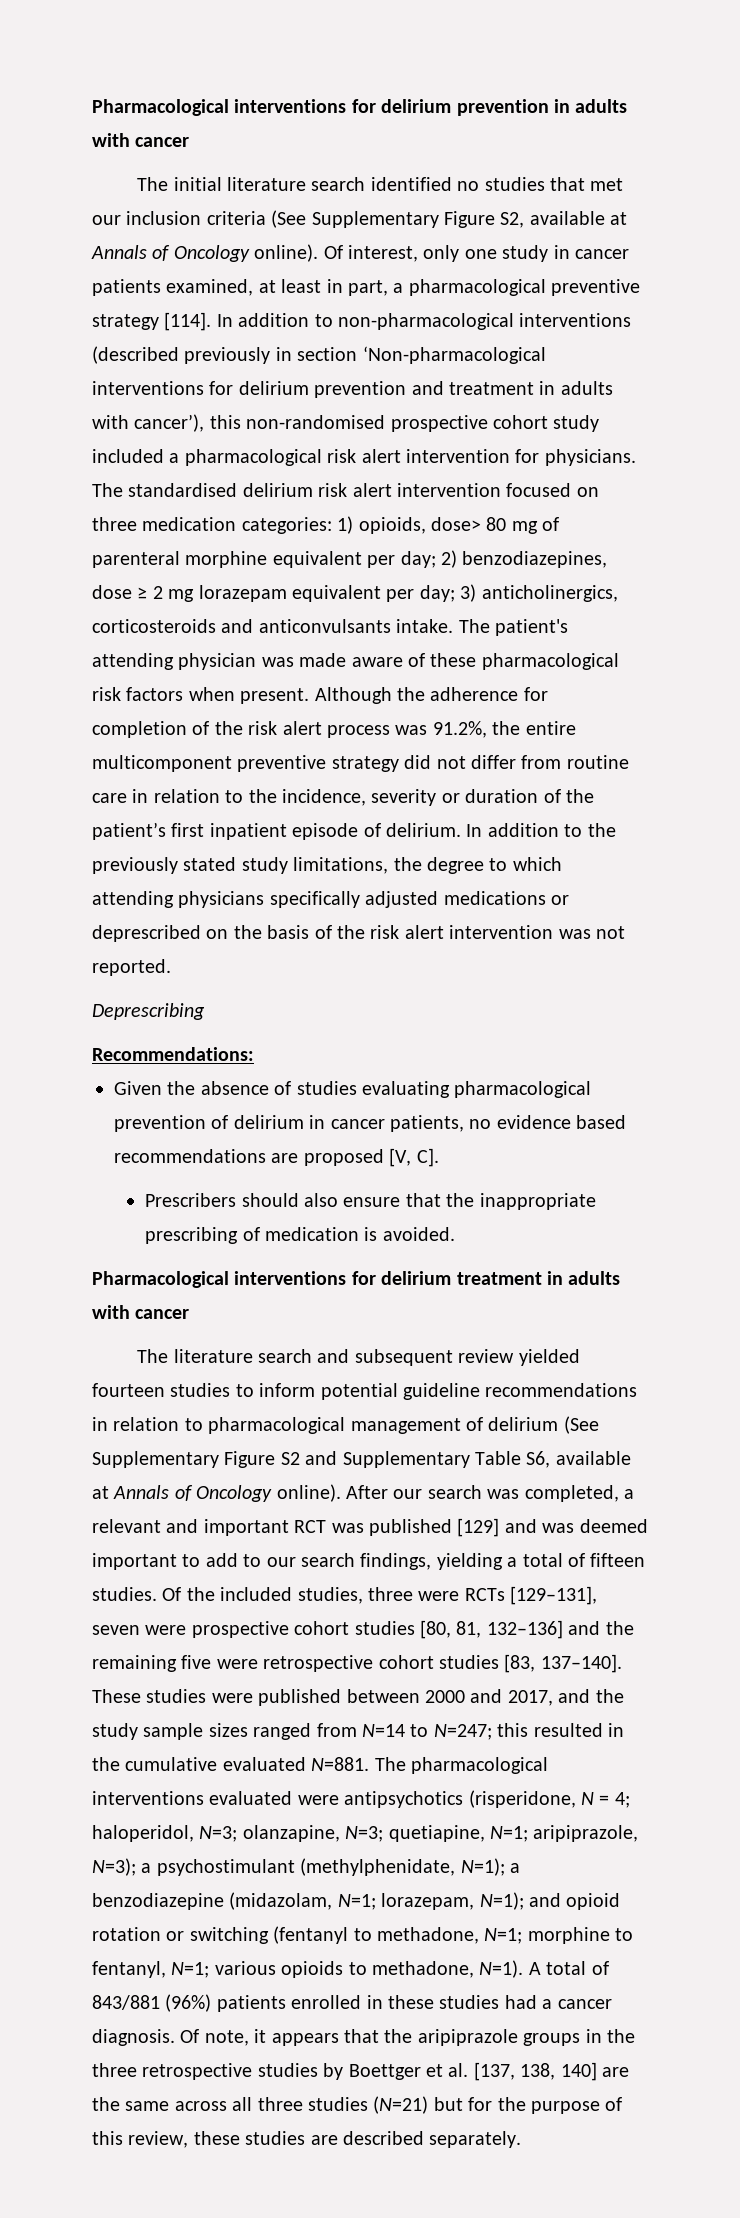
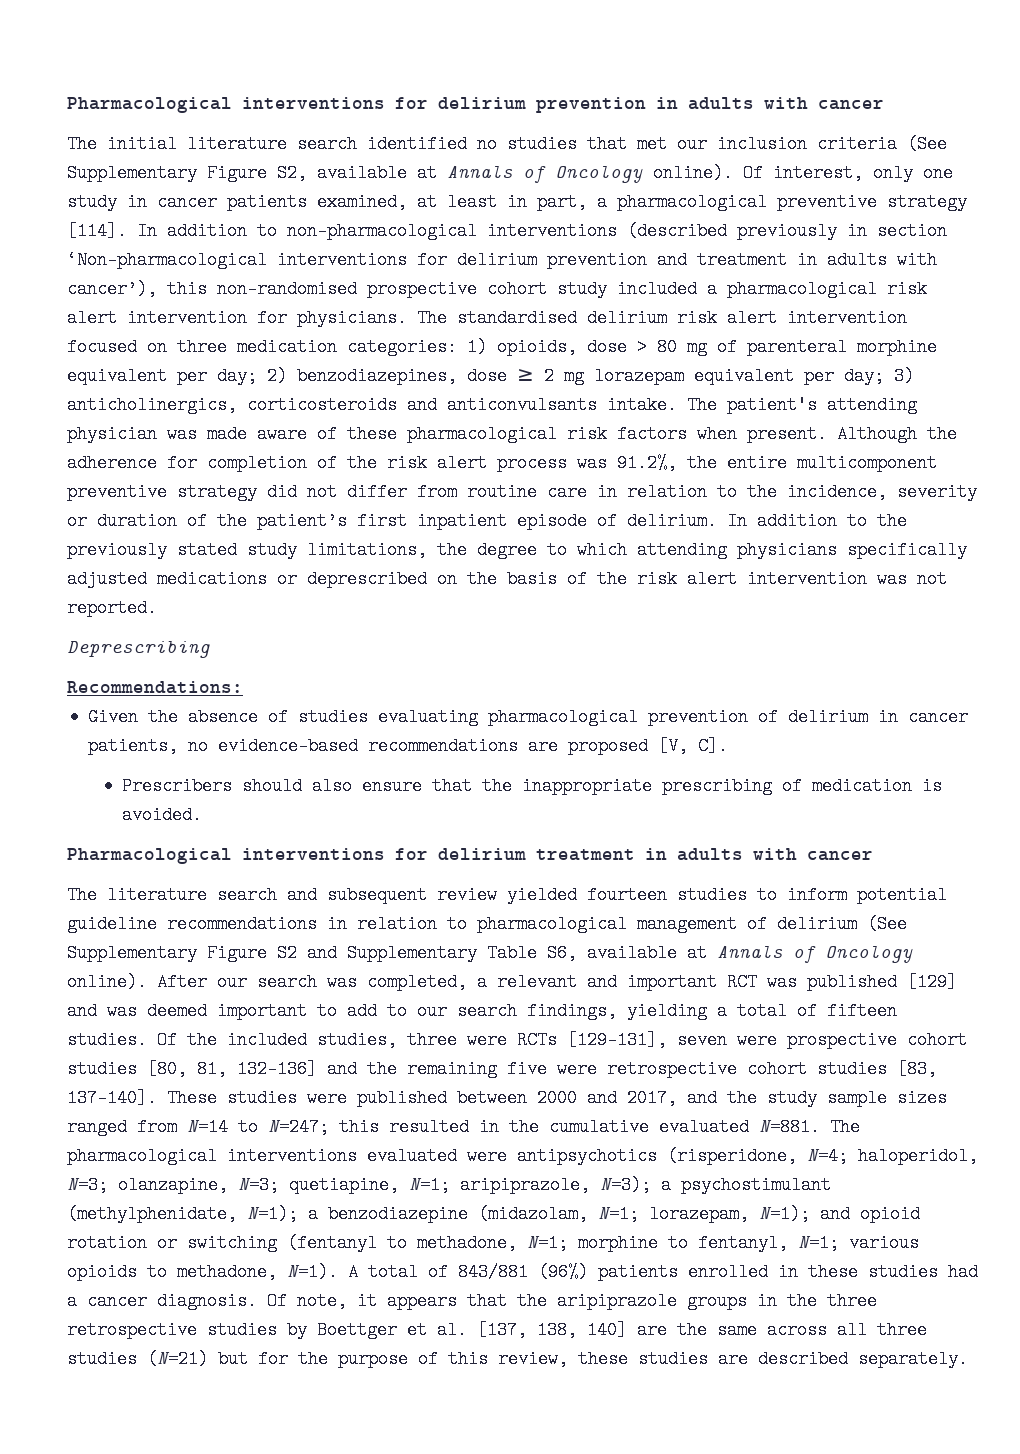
- The standardised delirium risk alert intervention focused on three medication categories: 1) opioids, dose> 80 mg of parenteral morphine equivalent per day; 2) benzodiazepines, dose ≥ 2 mg lorazepam equivalent per day; 3) anticholinergics, corticosteroids and anticonvulsants intake.
+ The standardised delirium risk alert intervention focused on three medication categories: 1) opioids, dose > 80 mg of parenteral morphine equivalent per day; 2) benzodiazepines, dose ≥ 2 mg lorazepam equivalent per day; 3) anticholinergics, corticosteroids and anticonvulsants intake.
- Given the absence of studies evaluating pharmacological prevention of delirium in cancer patients, no evidence based recommendations are proposed [V, C].
+ Given the absence of studies evaluating pharmacological prevention of delirium in cancer patients, no evidence-based recommendations are proposed [V, C].
- The pharmacological interventions evaluated were antipsychotics (risperidone, N = 4; haloperidol, N=3; olanzapine, N=3; quetiapine, N=1; aripiprazole, N=3); a psychostimulant (methylphenidate, N=1); a benzodiazepine (midazolam, N=1; lorazepam, N=1); and opioid rotation or switching (fentanyl to methadone, N=1; morphine to fentanyl, N=1; various opioids to methadone, N=1).
+ The pharmacological interventions evaluated were antipsychotics (risperidone, N=4; haloperidol, N=3; olanzapine, N=3; quetiapine, N=1; aripiprazole, N=3); a psychostimulant (methylphenidate, N=1); a benzodiazepine (midazolam, N=1; lorazepam, N=1); and opioid rotation or switching (fentanyl to methadone, N=1; morphine to fentanyl, N=1; various opioids to methadone, N=1).

